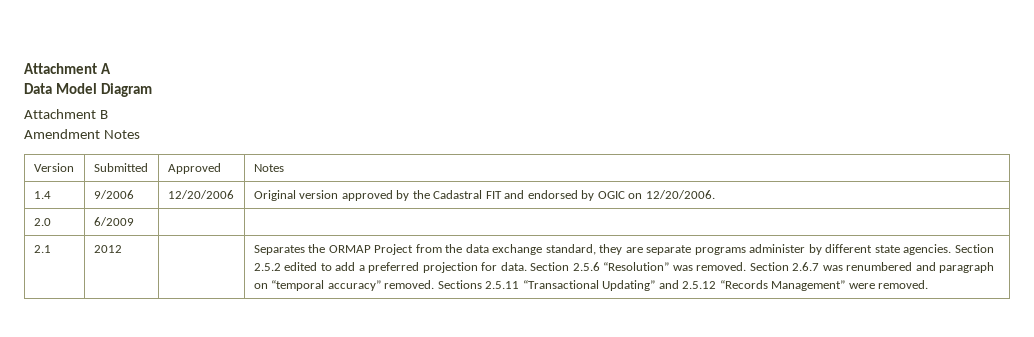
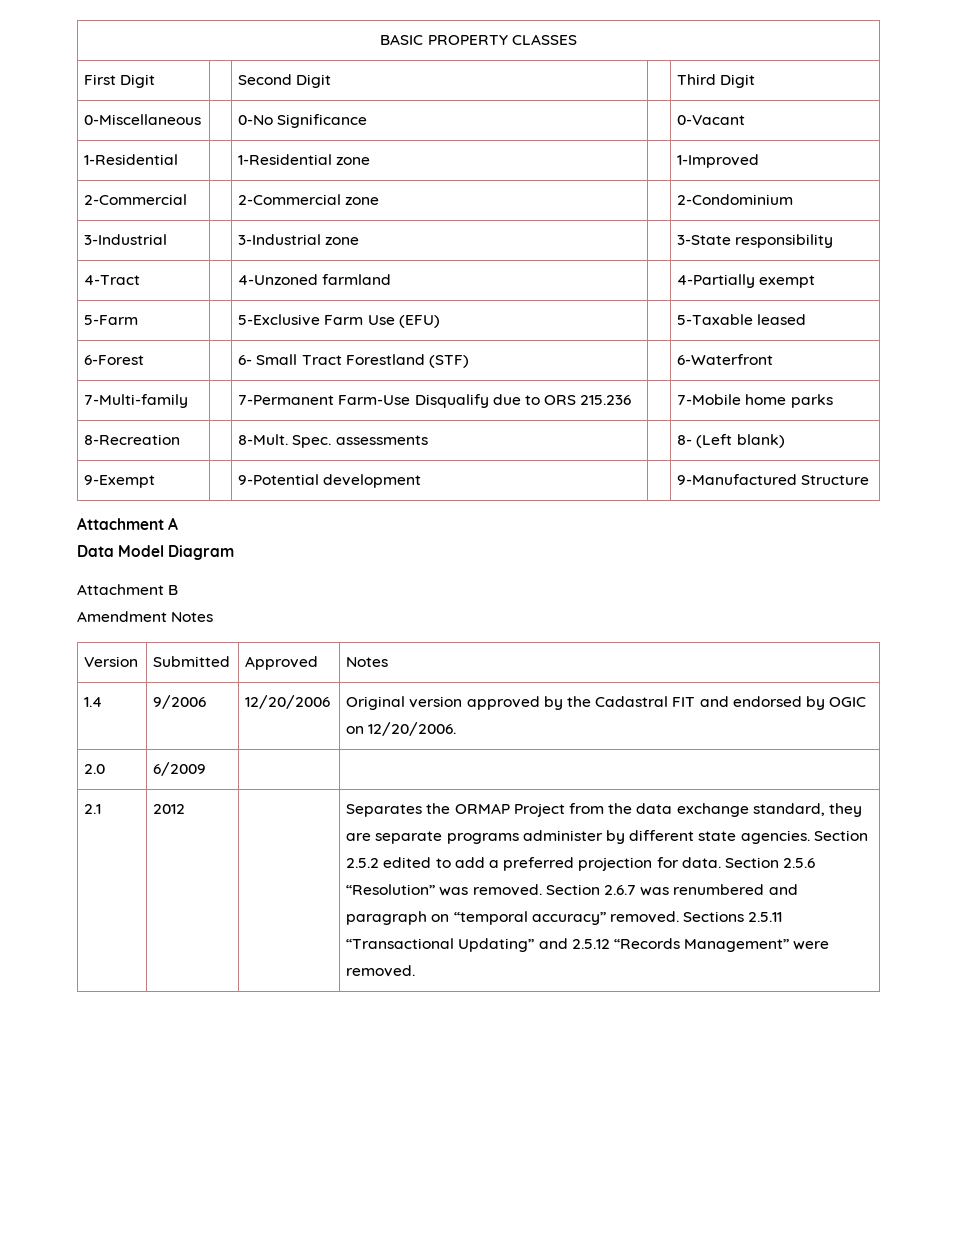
+ BASIC PROPERTY CLASSES
+ First Digit | | Second Digit | | Third Digit
+ 0-Miscellaneous | | 0-No Significance | | 0-Vacant
+ 1-Residential | | 1-Residential zone | | 1-Improved
+ 2-Commercial | | 2-Commercial zone | | 2-Condominium
+ 3-Industrial | | 3-Industrial zone | | 3-State responsibility
+ 4-Tract | | 4-Unzoned farmland | | 4-Partially exempt
+ 5-Farm | | 5-Exclusive Farm Use (EFU) | | 5-Taxable leased
+ 6-Forest | | 6- Small Tract Forestland (STF) | | 6-Waterfront
+ 7-Multi-family | | 7-Permanent Farm-Use Disqualify due to ORS 215.236 | | 7-Mobile home parks
+ 8-Recreation | | 8-Mult. Spec. assessments | | 8- (Left blank)
+ 9-Exempt | | 9-Potential development | | 9-Manufactured Structure

